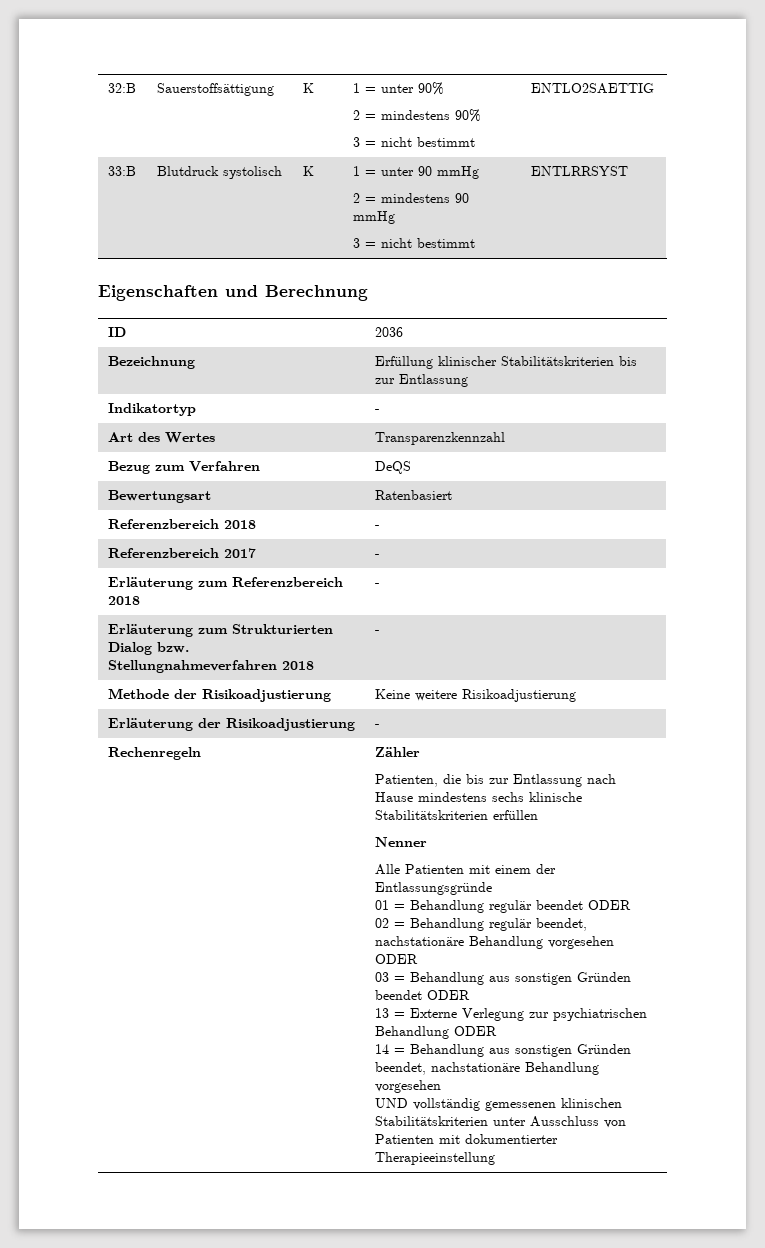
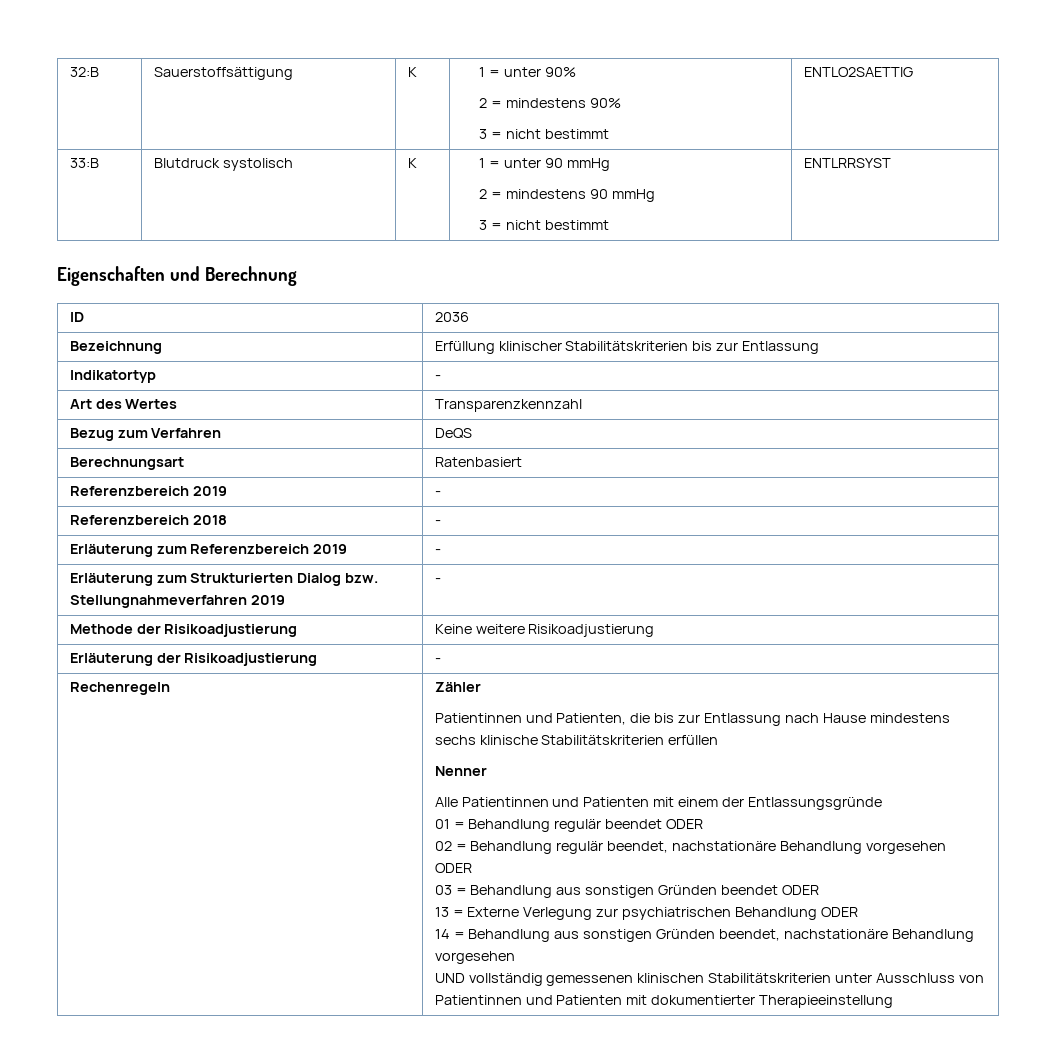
- Bewertungsart | Ratenbasiert
+ Berechnungsart | Ratenbasiert
+ Referenzbereich 2019 | -
  Referenzbereich 2018 | -
- Referenzbereich 2017 | -
- Erläuterung zum Referenzbereich 2018 | -
+ Erläuterung zum Referenzbereich 2019 | -
- Erläuterung zum Strukturierten Dialog bzw. Stellungnahmeverfahren 2018 | -
+ Erläuterung zum Strukturierten Dialog bzw. Stellungnahmeverfahren 2019 | -
- Patienten, die bis zur Entlassung nach Hause mindestens sechs klinische Stabilitätskriterien erfüllen
+ Patientinnen und Patienten, die bis zur Entlassung nach Hause mindestens sechs klinische Stabilitätskriterien erfüllen
- Alle Patienten mit einem der Entlassungsgründe
+ Alle Patientinnen und Patienten mit einem der Entlassungsgründe
- UND vollständig gemessenen klinischen Stabilitätskriterien unter Ausschluss von Patienten mit dokumentierter Therapieeinstellung
+ UND vollständig gemessenen klinischen Stabilitätskriterien unter Ausschluss von Patientinnen und Patienten mit dokumentierter Therapieeinstellung

